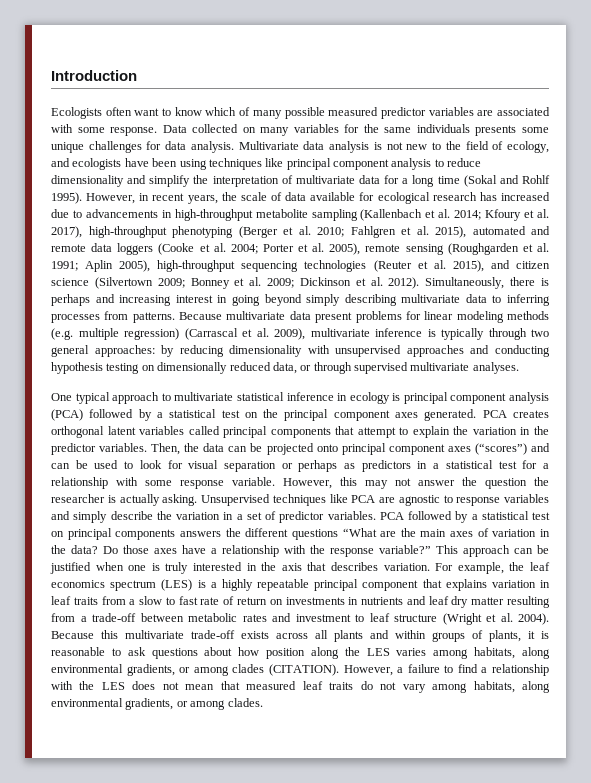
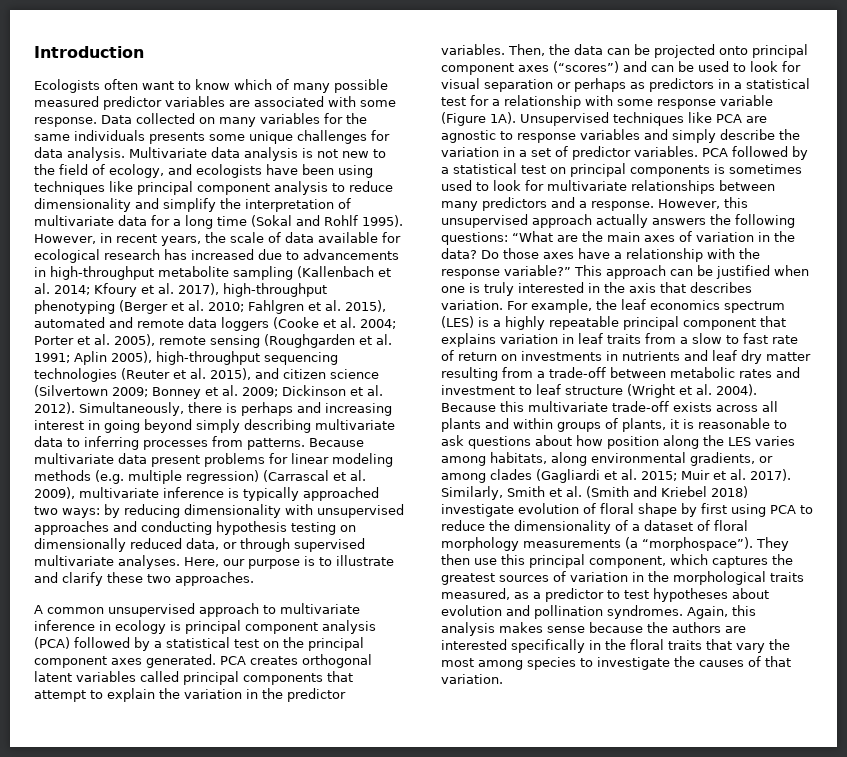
- Because multivariate data present problems for linear modeling methods (e.g. multiple regression) (Carrascal et al. 2009), multivariate inference is typically through two general approaches:
+ Because multivariate data present problems for linear modeling methods (e.g. multiple regression) (Carrascal et al. 2009), multivariate inference is typically approached two ways:
- by reducing dimensionality with unsupervised approaches and conducting hypothesis testing on dimensionally reduced data, or through supervised multivariate analyses.
- One typical approach to multivariate statistical inference in ecology is principal component analysis (PCA) followed by a statistical test on the principal component axes generated.
+ by reducing dimensionality with unsupervised approaches and conducting hypothesis testing on dimensionally reduced data, or through supervised multivariate analyses. Here, our purpose is to illustrate and clarify these two approaches.
+ A common unsupervised approach to multivariate inference in ecology is principal component analysis (PCA) followed by a statistical test on the principal component axes generated.
- Then, the data can be projected onto principal component axes (“scores”) and can be used to look for visual separation or perhaps as predictors in a statistical test for a relationship with some response variable. However, this may not answer the question the researcher is actually asking.
+ Then, the data can be projected onto principal component axes (“scores”) and can be used to look for visual separation or perhaps as predictors in a statistical test for a relationship with some response variable (Figure 1A).
- PCA followed by a statistical test on principal components answers the different questions “What are the main axes of variation in the data?
+ PCA followed by a statistical test on principal components is sometimes used to look for multivariate relationships between many predictors and a response. However, this unsupervised approach actually answers the following questions: “What are the main axes of variation in the data?
- Because this multivariate trade-off exists across all plants and within groups of plants, it is reasonable to ask questions about how position along the LES varies among habitats, along environmental gradients, or among clades (CITATION). However, a failure to find a relationship with the LES does not mean that measured leaf traits do not vary among habitats, along environmental gradients, or among clades.
+ Because this multivariate trade-off exists across all plants and within groups of plants, it is reasonable to ask questions about how position along the LES varies among habitats, along environmental gradients, or among clades (Gagliardi et al. 2015; Muir et al. 2017). Similarly, Smith et al. (Smith and Kriebel 2018) investigate evolution of floral shape by first using PCA to reduce the dimensionality of a dataset of floral morphology measurements (a “morphospace”). They then use this principal component, which captures the greatest sources of variation in the morphological traits measured, as a predictor to test hypotheses about evolution and pollination syndromes. Again, this analysis makes sense because the authors are interested specifically in the floral traits that vary the most among species to investigate the causes of that variation.

